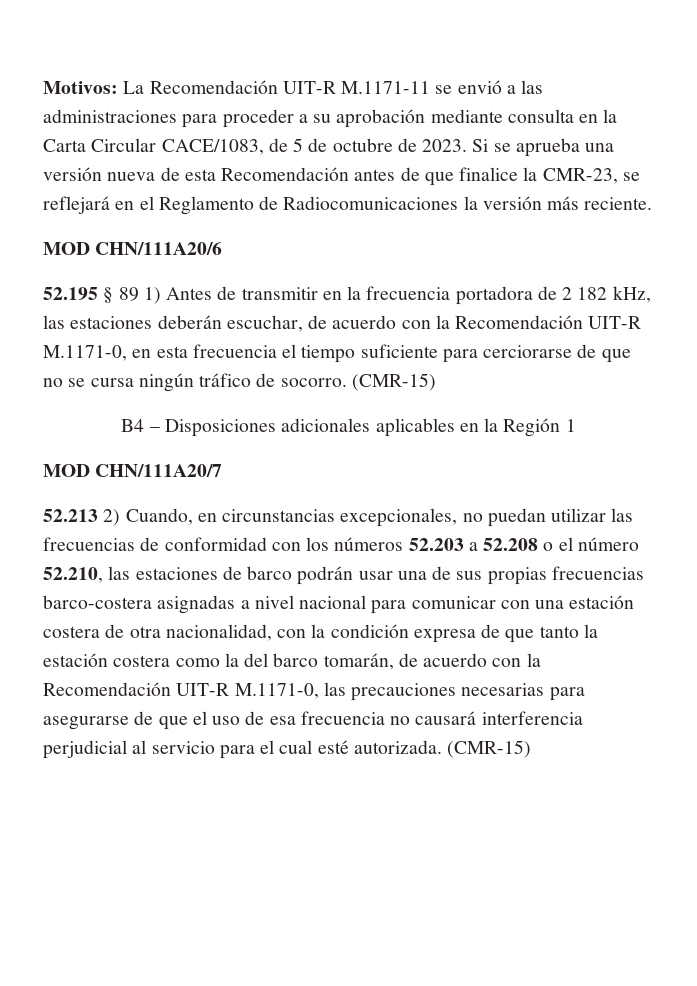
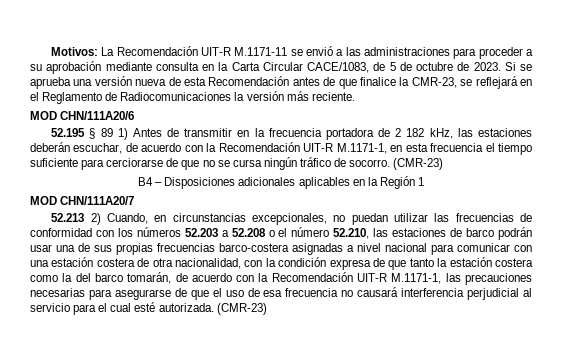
- 52.195 § 89 1) Antes de transmitir en la frecuencia portadora de 2 182 kHz, las estaciones deberán escuchar, de acuerdo con la Recomendación UIT-R M.1171-0, en esta frecuencia el tiempo suficiente para cerciorarse de que no se cursa ningún tráfico de socorro. (CMR-15)
+ 52.195 § 89 1) Antes de transmitir en la frecuencia portadora de 2 182 kHz, las estaciones deberán escuchar, de acuerdo con la Recomendación UIT-R M.1171-1, en esta frecuencia el tiempo suficiente para cerciorarse de que no se cursa ningún tráfico de socorro. (CMR-23)
- 52.213 2) Cuando, en circunstancias excepcionales, no puedan utilizar las frecuencias de conformidad con los números 52.203 a 52.208 o el número 52.210, las estaciones de barco podrán usar una de sus propias frecuencias barco-costera asignadas a nivel nacional para comunicar con una estación costera de otra nacionalidad, con la condición expresa de que tanto la estación costera como la del barco tomarán, de acuerdo con la Recomendación UIT-R M.1171-0, las precauciones necesarias para asegurarse de que el uso de esa frecuencia no causará interferencia perjudicial al servicio para el cual esté autorizada. (CMR-15)
+ 52.213 2) Cuando, en circunstancias excepcionales, no puedan utilizar las frecuencias de conformidad con los números 52.203 a 52.208 o el número 52.210, las estaciones de barco podrán usar una de sus propias frecuencias barco-costera asignadas a nivel nacional para comunicar con una estación costera de otra nacionalidad, con la condición expresa de que tanto la estación costera como la del barco tomarán, de acuerdo con la Recomendación UIT-R M.1171-1, las precauciones necesarias para asegurarse de que el uso de esa frecuencia no causará interferencia perjudicial al servicio para el cual esté autorizada. (CMR-23)

